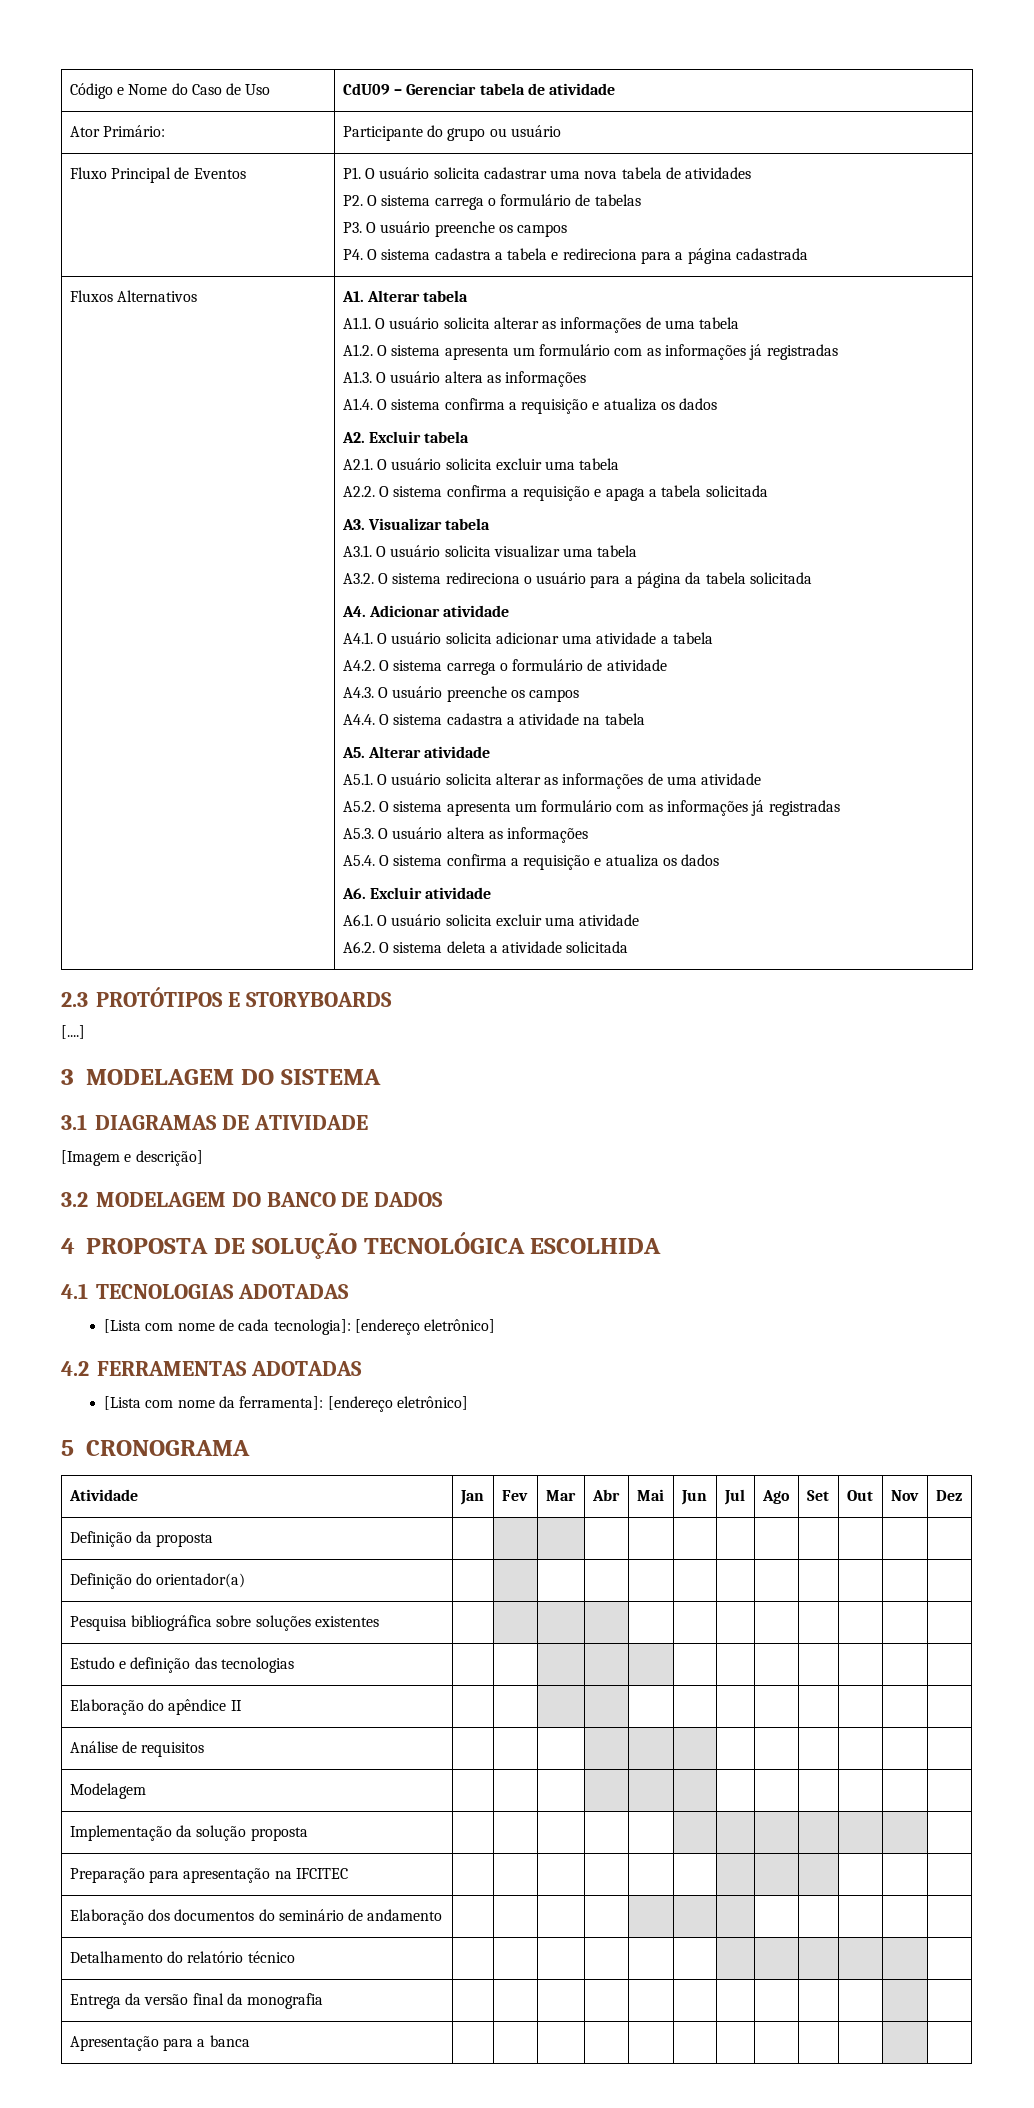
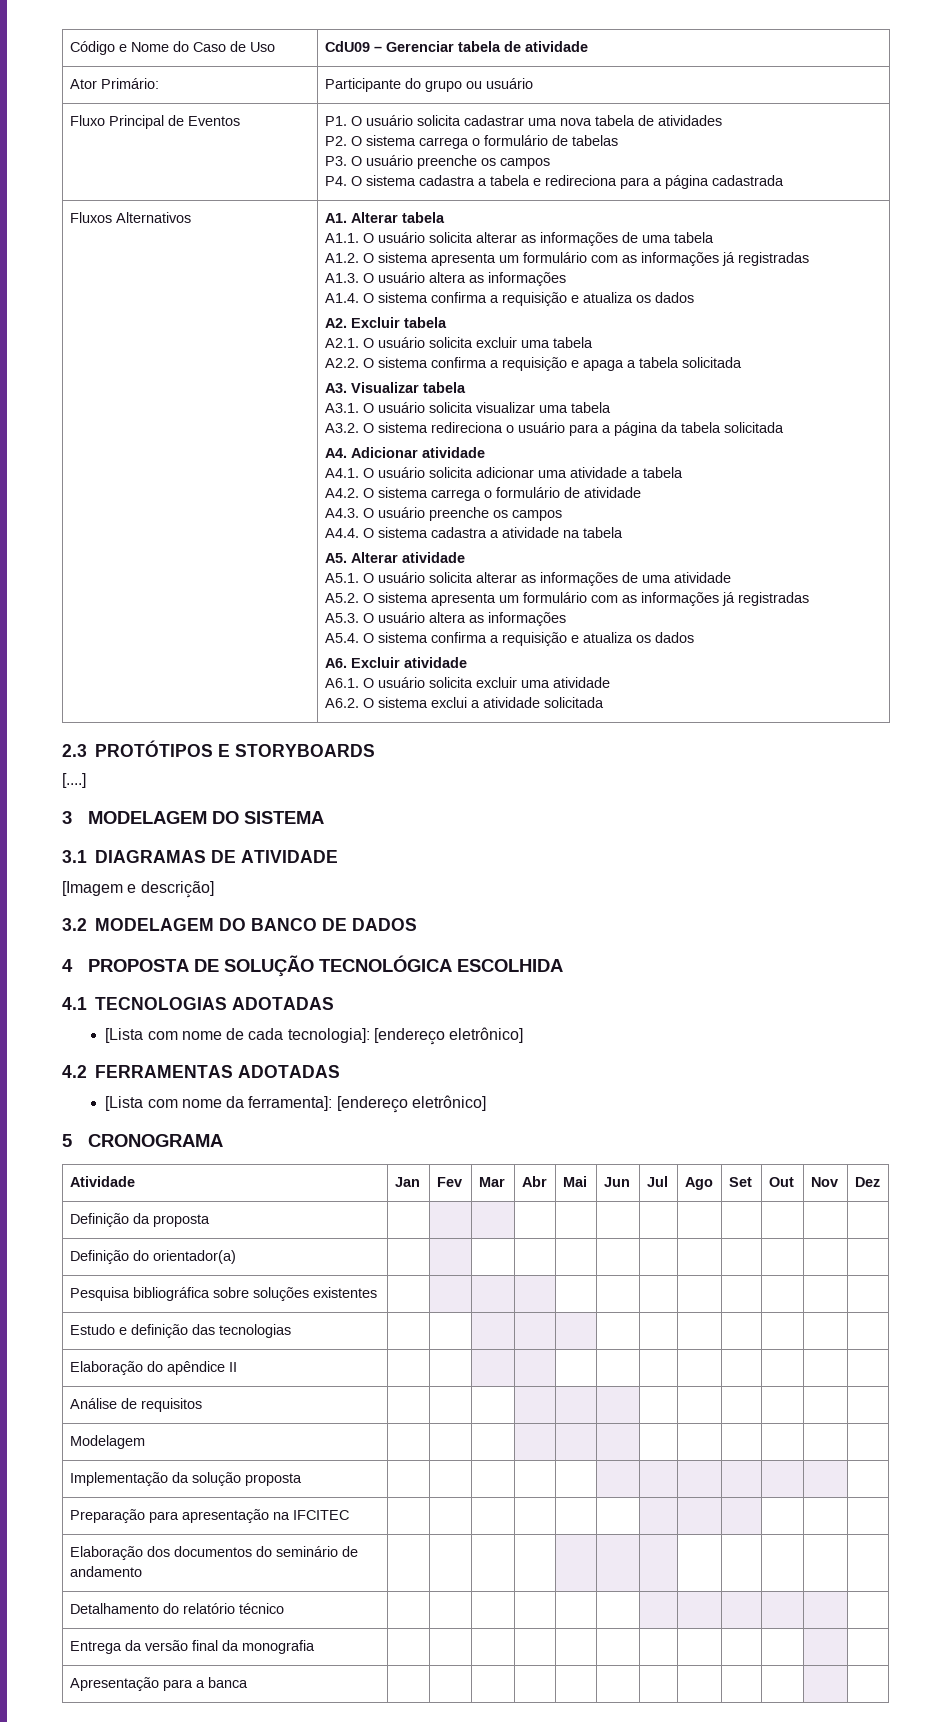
- A6.2. O sistema deleta a atividade solicitada
+ A6.2. O sistema exclui a atividade solicitada

